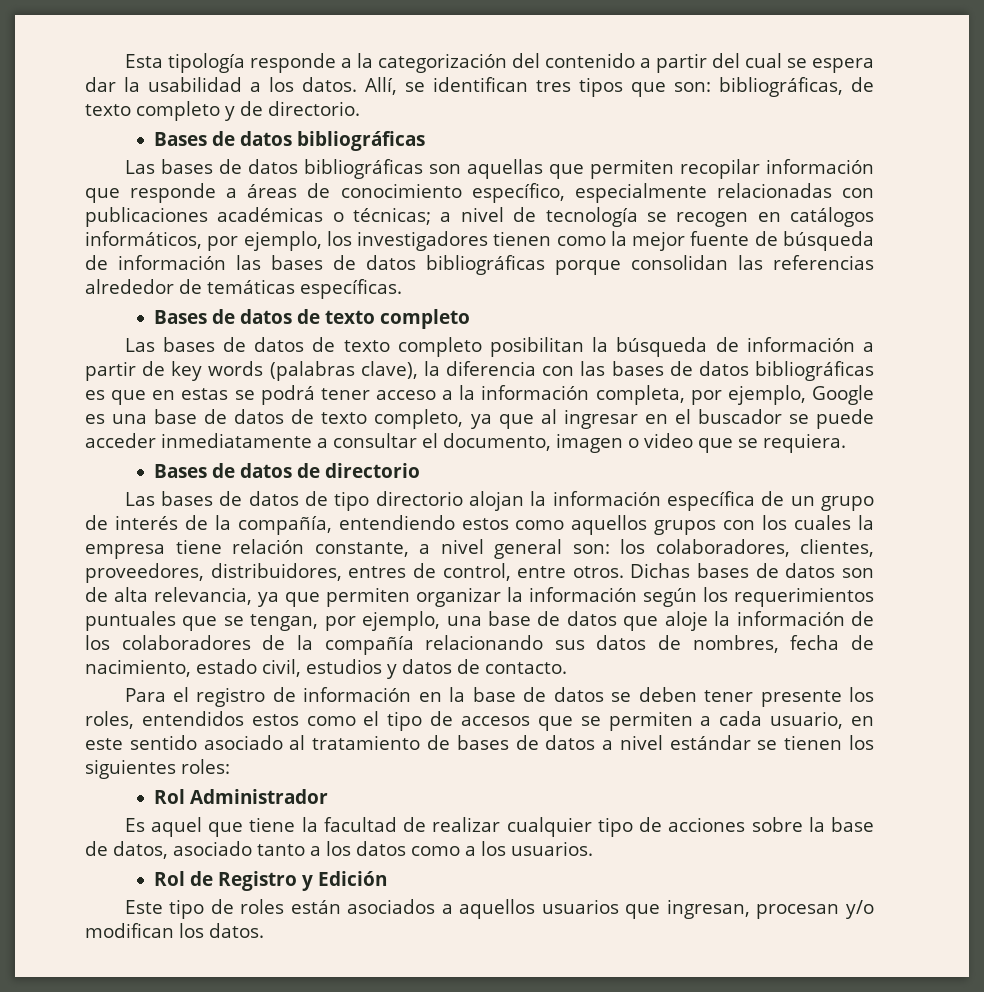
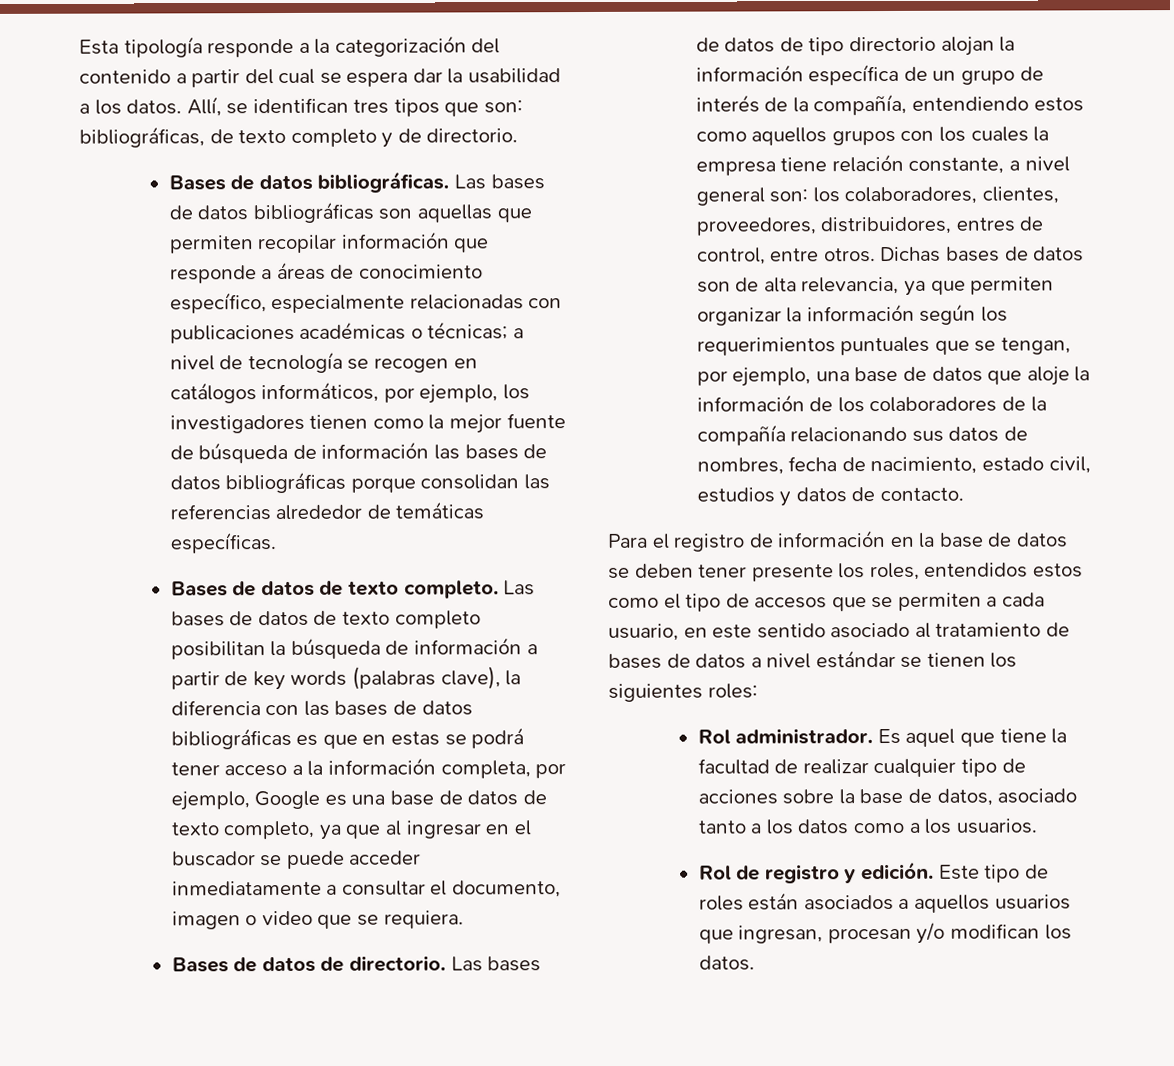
- Bases de datos bibliográficas
- Las bases de datos bibliográficas son aquellas que permiten recopilar información que responde a áreas de conocimiento específico, especialmente relacionadas con publicaciones académicas o técnicas;
+ Bases de datos bibliográficas. Las bases de datos bibliográficas son aquellas que permiten recopilar información que responde a áreas de conocimiento específico, especialmente relacionadas con publicaciones académicas o técnicas;
- Bases de datos de texto completo
- Las bases de datos de texto completo posibilitan la búsqueda de información a partir de key words (palabras clave), la diferencia con las bases de datos bibliográficas es que en estas se podrá tener acceso a la información completa, por ejemplo, Google es una base de datos de texto completo, ya que al ingresar en el buscador se puede acceder inmediatamente a consultar el documento, imagen o video que se requiera.
+ Bases de datos de texto completo. Las bases de datos de texto completo posibilitan la búsqueda de información a partir de key words (palabras clave), la diferencia con las bases de datos bibliográficas es que en estas se podrá tener acceso a la información completa, por ejemplo, Google es una base de datos de texto completo, ya que al ingresar en el buscador se puede acceder inmediatamente a consultar el documento, imagen o video que se requiera.
- Bases de datos de directorio
- Las bases de datos de tipo directorio alojan la información específica de un grupo de interés de la compañía, entendiendo estos como aquellos grupos con los cuales la empresa tiene relación constante, a nivel general son: los colaboradores, clientes, proveedores, distribuidores, entres de control, entre otros.
+ Bases de datos de directorio. Las bases de datos de tipo directorio alojan la información específica de un grupo de interés de la compañía, entendiendo estos como aquellos grupos con los cuales la empresa tiene relación constante, a nivel general son: los colaboradores, clientes, proveedores, distribuidores, entres de control, entre otros.
- Rol Administrador
- Es aquel que tiene la facultad de realizar cualquier tipo de acciones sobre la base de datos, asociado tanto a los datos como a los usuarios.
+ Rol administrador. Es aquel que tiene la facultad de realizar cualquier tipo de acciones sobre la base de datos, asociado tanto a los datos como a los usuarios.
- Rol de Registro y Edición
- Este tipo de roles están asociados a aquellos usuarios que ingresan, procesan y/o modifican los datos.
+ Rol de registro y edición. Este tipo de roles están asociados a aquellos usuarios que ingresan, procesan y/o modifican los datos.

